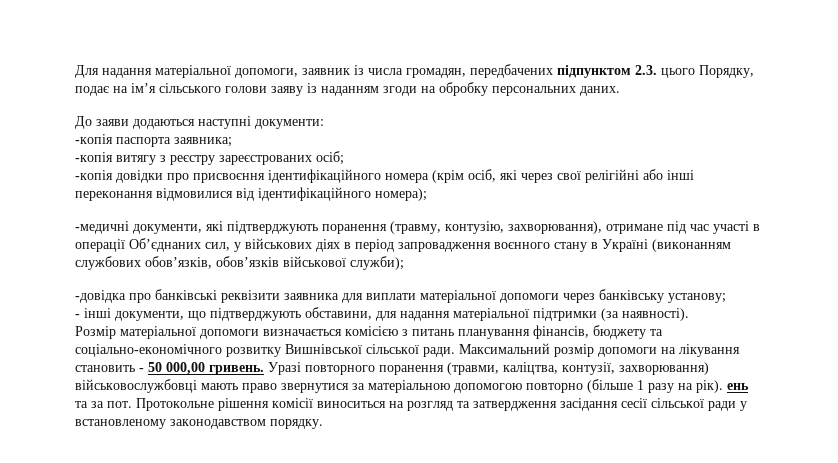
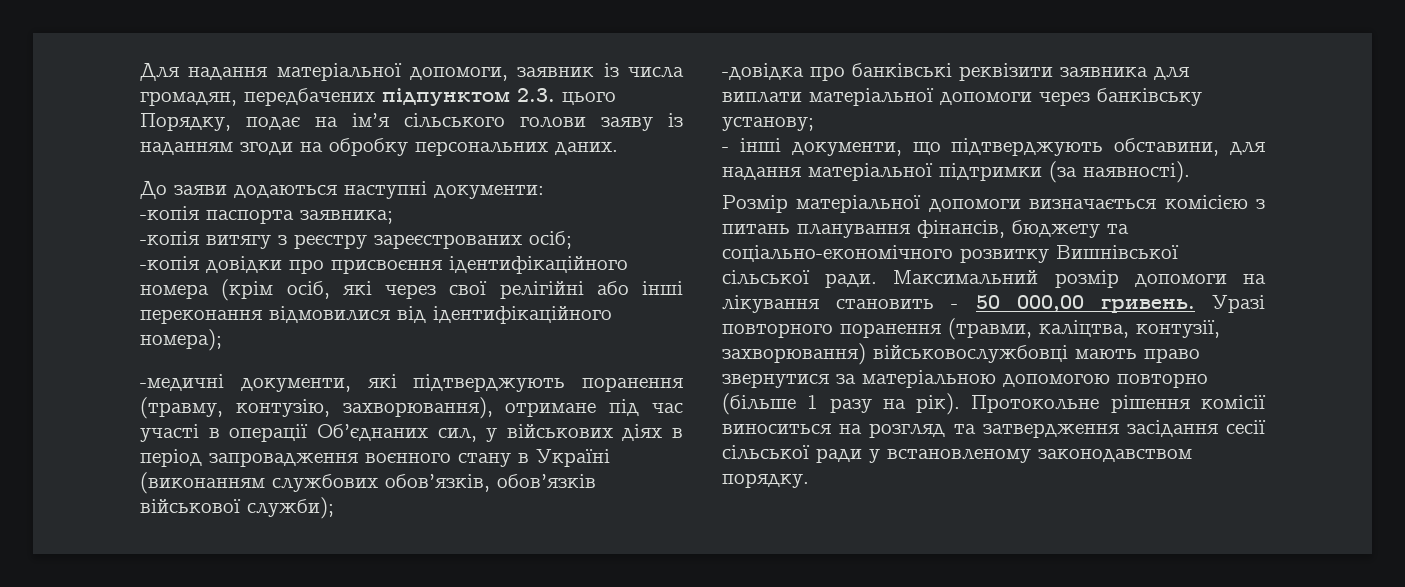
- Уразі повторного поранення (травми, каліцтва, контузії, захворювання) військовослужбовці мають право звернутися за матеріальною допомогою повторно (більше 1 разу на рік). ень та за пот.
+ Уразі повторного поранення (травми, каліцтва, контузії, захворювання) військовослужбовці мають право звернутися за матеріальною допомогою повторно (більше 1 разу на рік).

